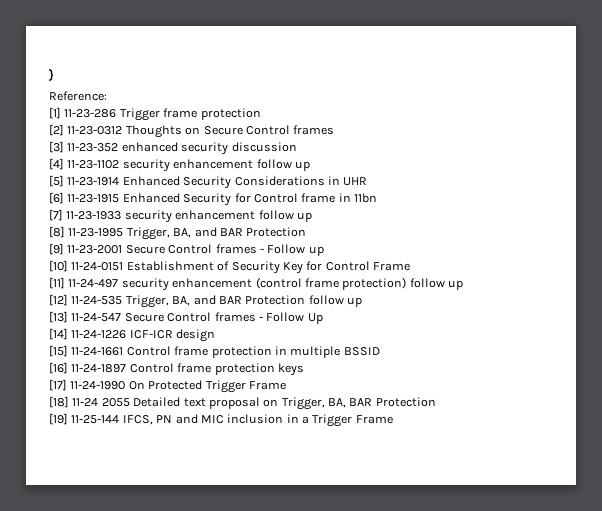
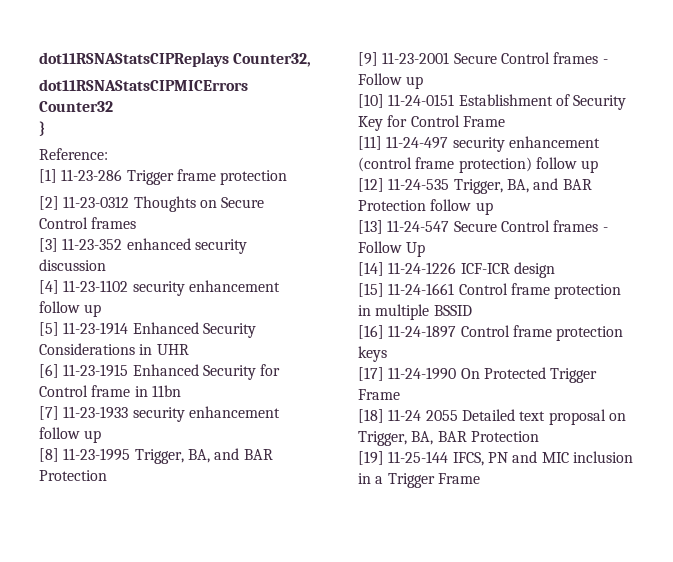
+ dot11RSNAStatsCIPReplays Counter32,
+ dot11RSNAStatsCIPMICErrors Counter32

